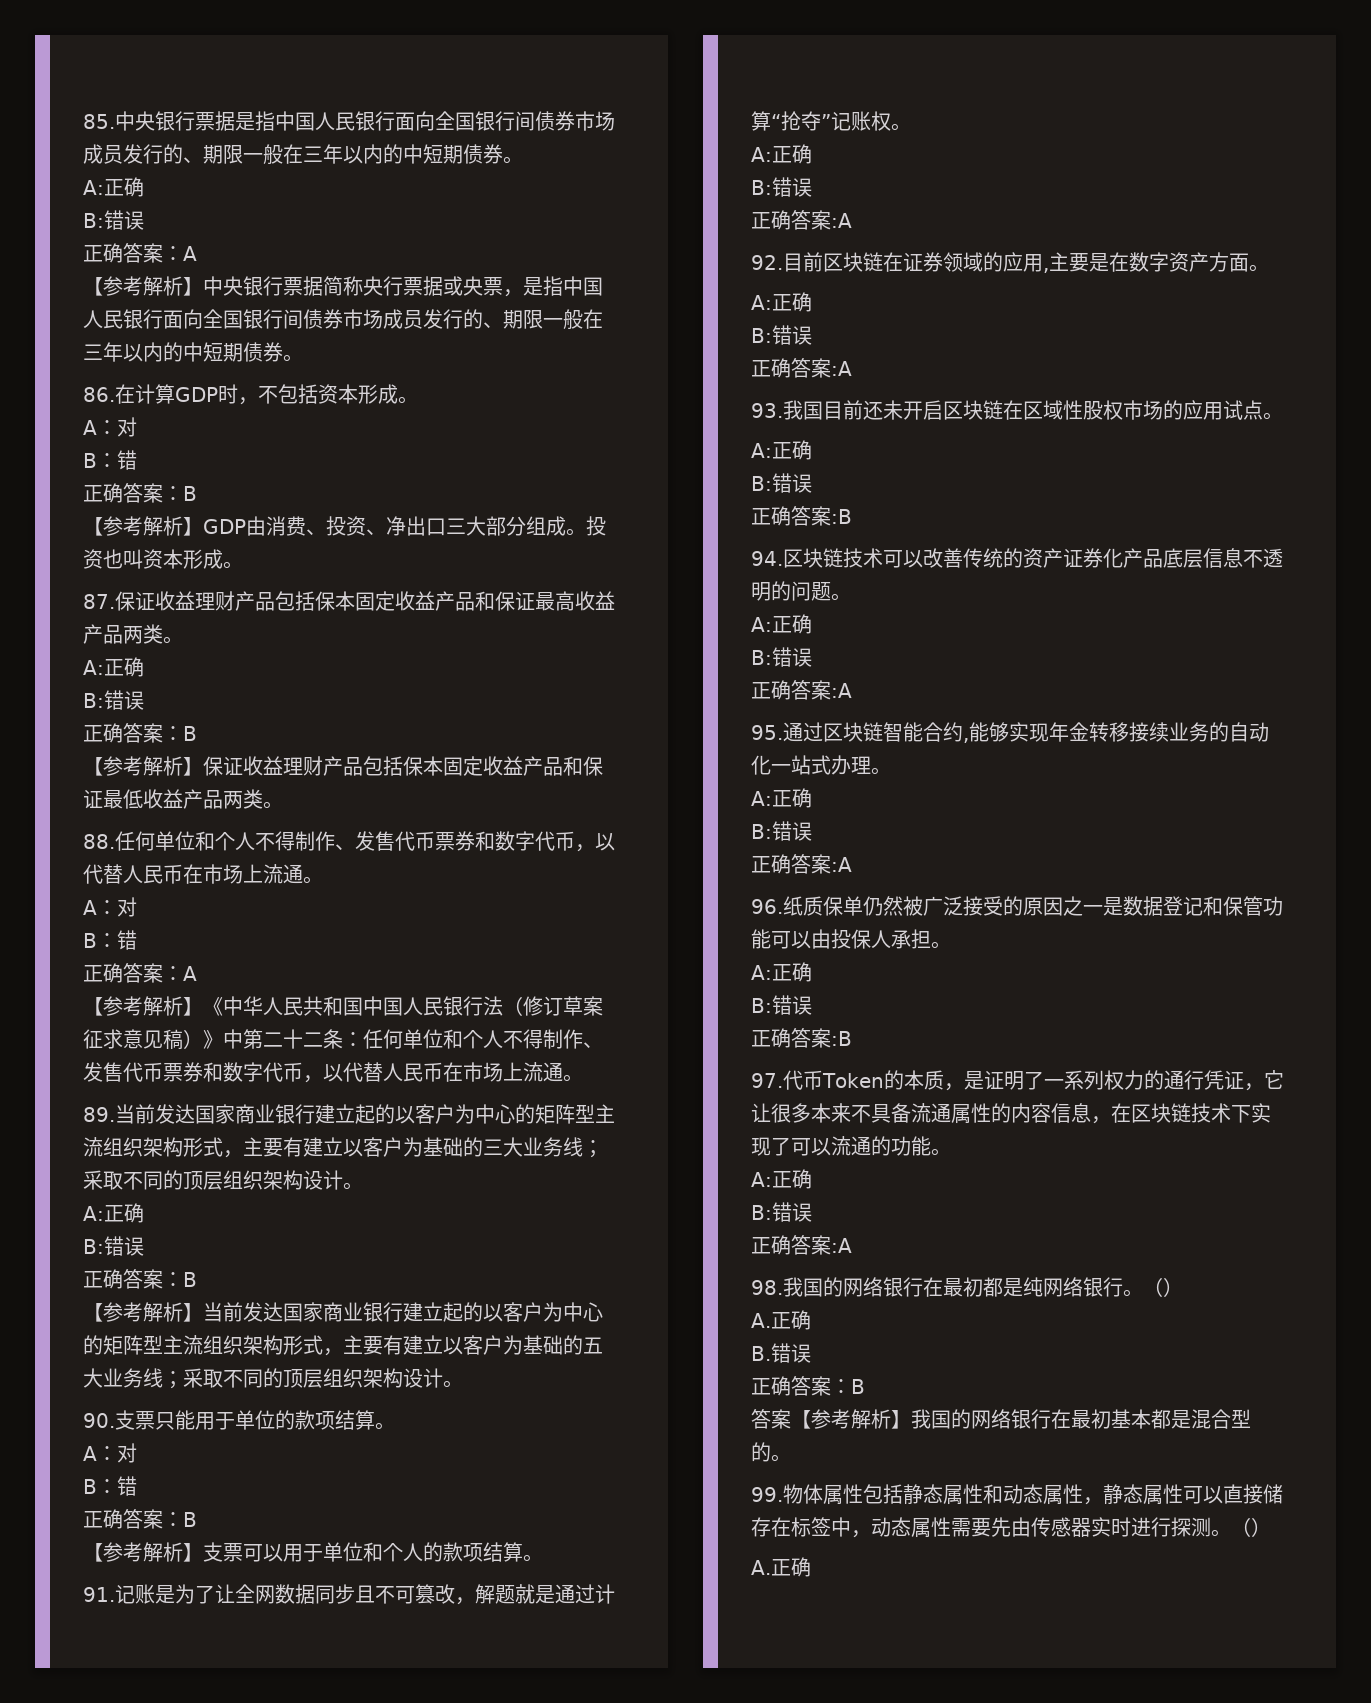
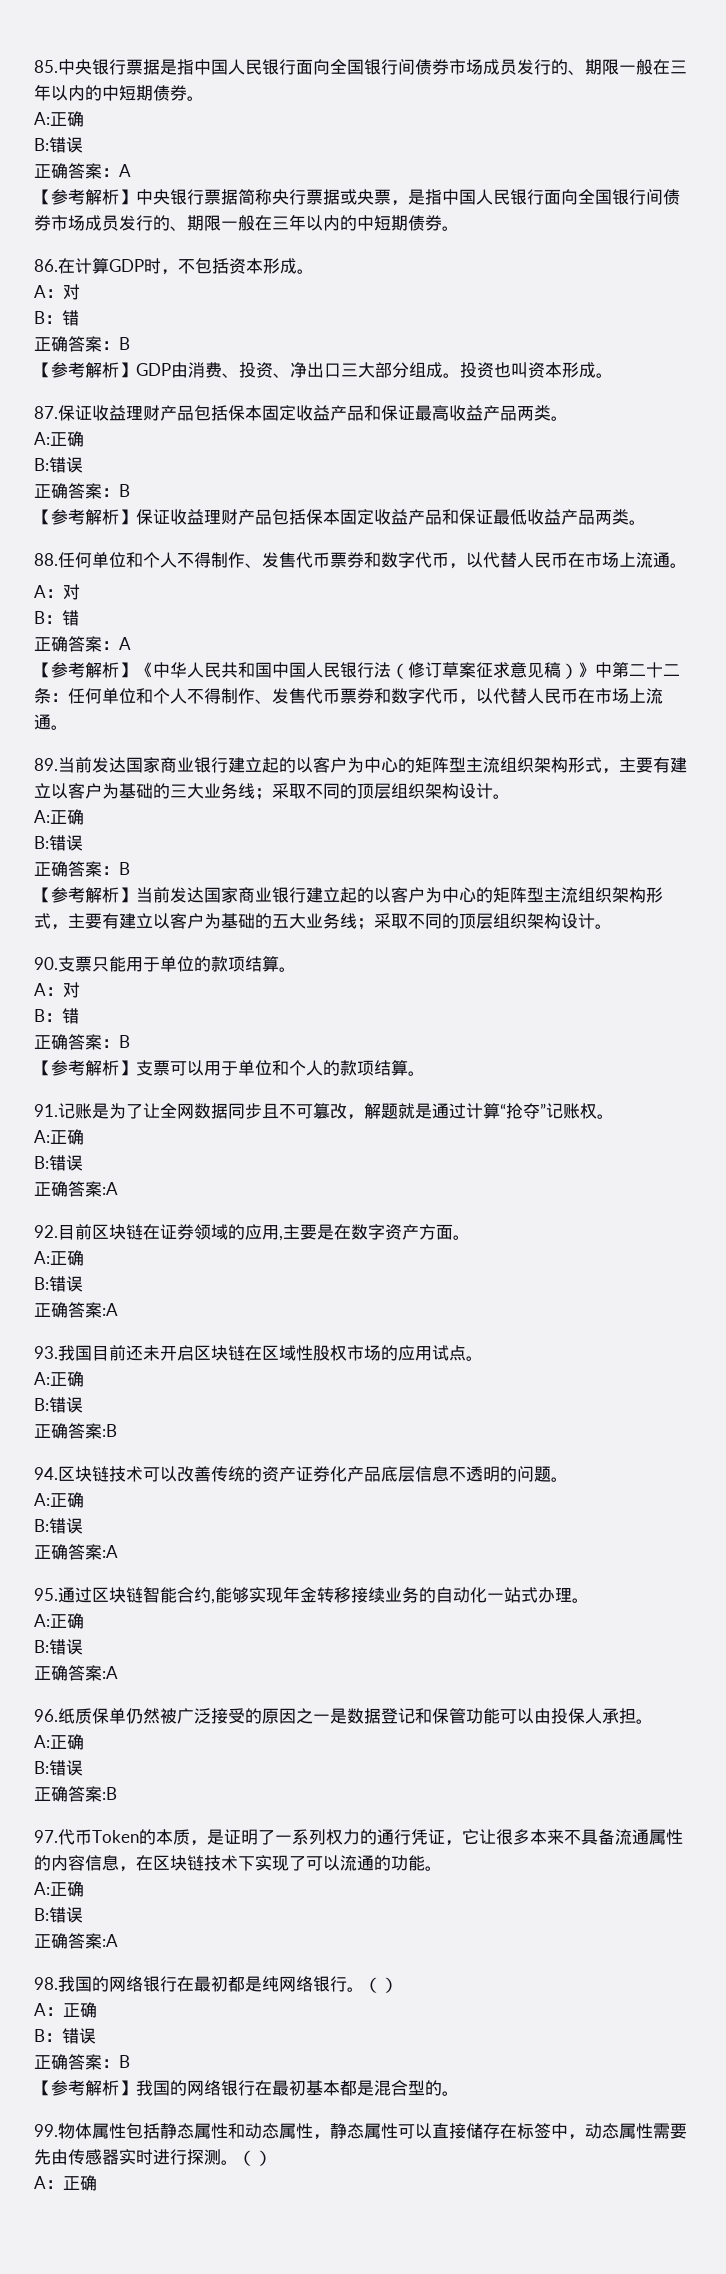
  98.我国的网络银行在最初都是纯网络银行。（）
- A.正确
- B.错误
+ A：正确
+ B：错误
  正确答案：B
- 答案【参考解析】我国的网络银行在最初基本都是混合型的。
+ 【参考解析】我国的网络银行在最初基本都是混合型的。
  99.物体属性包括静态属性和动态属性，静态属性可以直接储存在标签中，动态属性需要先由传感器实时进行探测。（）
- A.正确
+ A：正确

